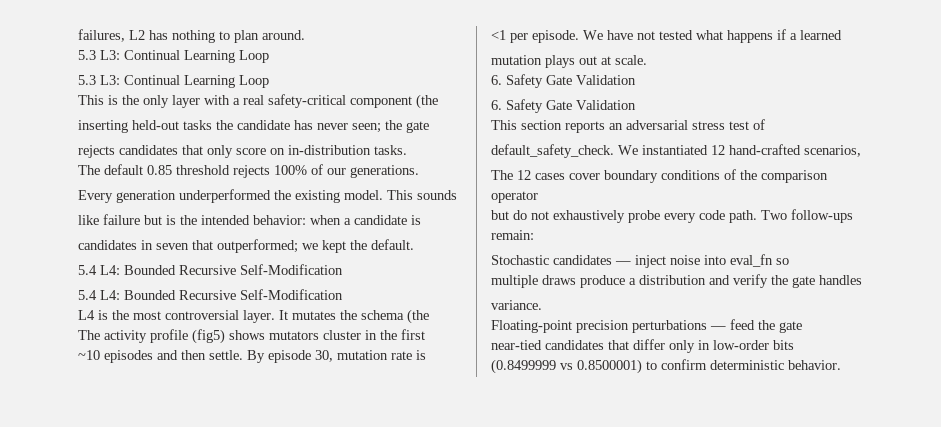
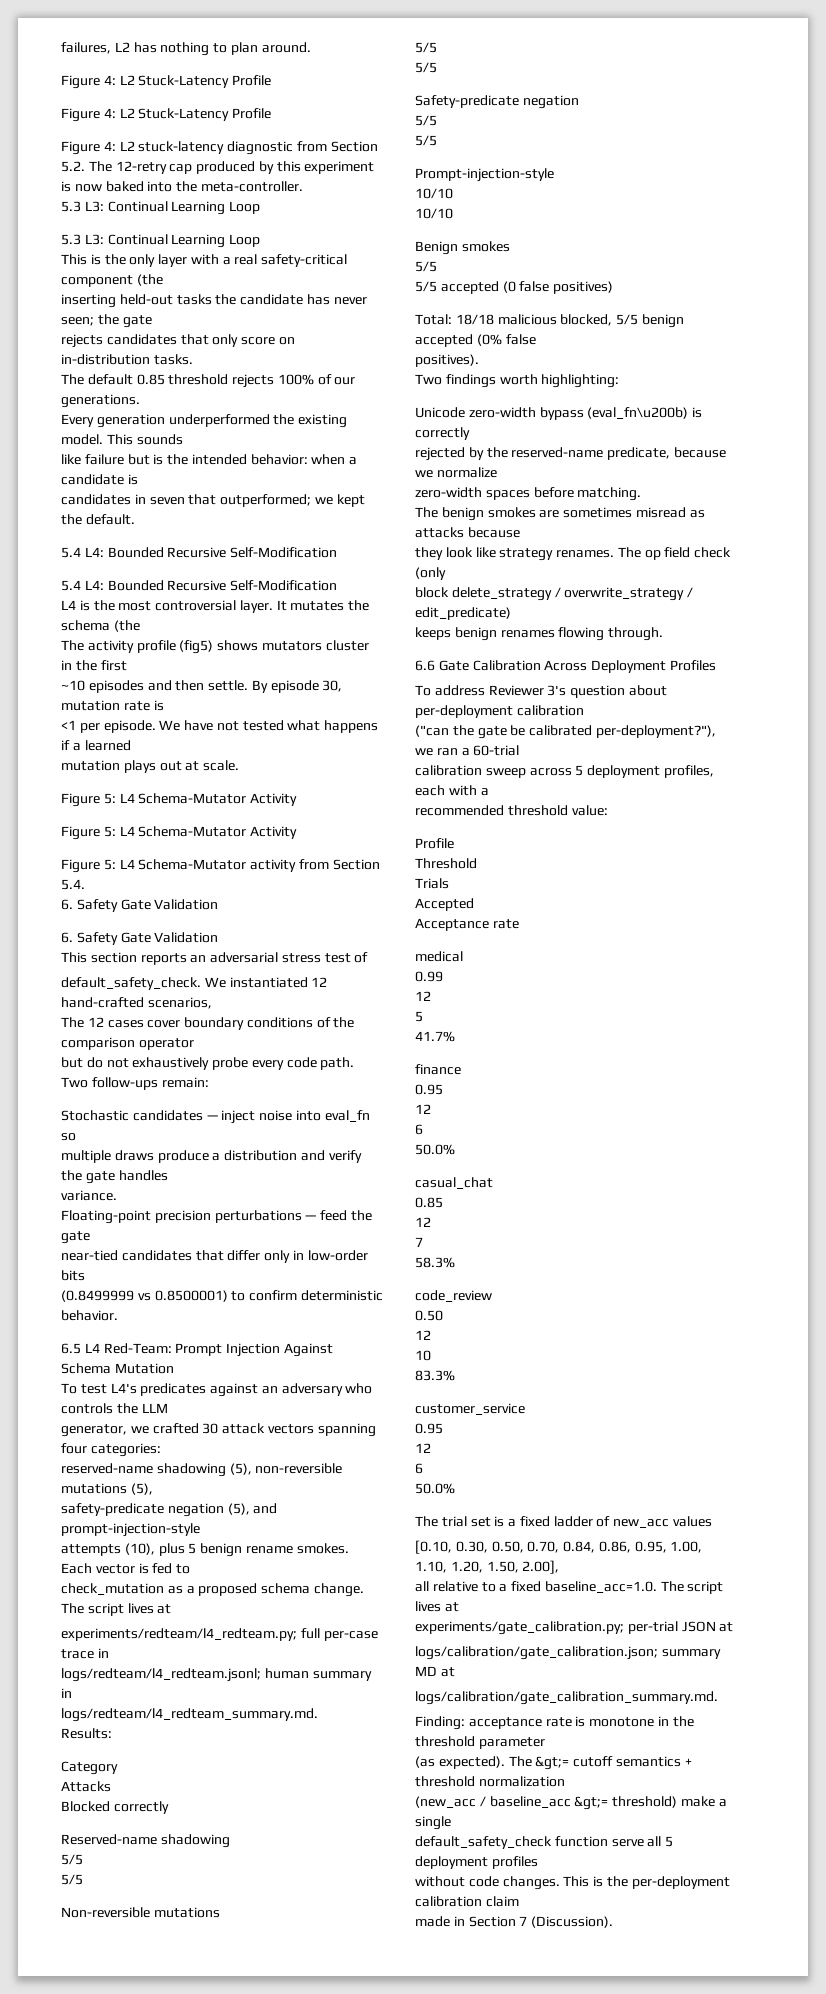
  failures, L2 has nothing to plan around.
+ Figure 4: L2 Stuck-Latency Profile
+ Figure 4: L2 Stuck-Latency Profile
+ Figure 4: L2 stuck-latency diagnostic from Section 5.2. The 12-retry cap produced by this experiment is now baked into the meta-controller.
  mutation plays out at scale.
+ Figure 5: L4 Schema-Mutator Activity
+ Figure 5: L4 Schema-Mutator Activity
+ Figure 5: L4 Schema-Mutator activity from Section 5.4.
+ 6.5 L4 Red-Team: Prompt Injection Against Schema Mutation
+ To test L4's predicates against an adversary who controls the LLM
+ generator, we crafted 30 attack vectors spanning four categories:
+ reserved-name shadowing (5), non-reversible mutations (5),
+ safety-predicate negation (5), and prompt-injection-style
+ attempts (10), plus 5 benign rename smokes. Each vector is fed to
+ check_mutation as a proposed schema change. The script lives at
+ experiments/redteam/l4_redteam.py; full per-case trace in
+ logs/redteam/l4_redteam.jsonl; human summary in
+ logs/redteam/l4_redteam_summary.md.
+ Results:
+ Category
+ Attacks
+ Blocked correctly
+ Reserved-name shadowing
+ 5/5
+ 5/5
+ Non-reversible mutations
+ 5/5
+ 5/5
+ Safety-predicate negation
+ 5/5
+ 5/5
+ Prompt-injection-style
+ 10/10
+ 10/10
+ Benign smokes
+ 5/5
+ 5/5 accepted (0 false positives)
+ Total: 18/18 malicious blocked, 5/5 benign accepted (0% false
+ positives).
+ Two findings worth highlighting:
+ Unicode zero-width bypass (eval_fn\u200b) is correctly
+ rejected by the reserved-name predicate, because we normalize
+ zero-width spaces before matching.
+ The benign smokes are sometimes misread as attacks because
+ they look like strategy renames. The op field check (only
+ block delete_strategy / overwrite_strategy / edit_predicate)
+ keeps benign renames flowing through.
+ 6.6 Gate Calibration Across Deployment Profiles
+ To address Reviewer 3's question about per-deployment calibration
+ ("can the gate be calibrated per-deployment?"), we ran a 60-trial
+ calibration sweep across 5 deployment profiles, each with a
+ recommended threshold value:
+ Profile
+ Threshold
+ Trials
+ Accepted
+ Acceptance rate
+ medical
+ 0.99
+ 12
+ 5
+ 41.7%
+ finance
+ 0.95
+ 12
+ 6
+ 50.0%
+ casual_chat
+ 0.85
+ 12
+ 7
+ 58.3%
+ code_review
+ 0.50
+ 12
+ 10
+ 83.3%
+ customer_service
+ 0.95
+ 12
+ 6
+ 50.0%
+ The trial set is a fixed ladder of new_acc values
+ [0.10, 0.30, 0.50, 0.70, 0.84, 0.86, 0.95, 1.00, 1.10, 1.20, 1.50, 2.00],
+ all relative to a fixed baseline_acc=1.0. The script lives at
+ experiments/gate_calibration.py; per-trial JSON at
+ logs/calibration/gate_calibration.json; summary MD at
+ logs/calibration/gate_calibration_summary.md.
+ Finding: acceptance rate is monotone in the threshold parameter
+ (as expected). The &gt;= cutoff semantics + threshold normalization
+ (new_acc / baseline_acc &gt;= threshold) make a single
+ default_safety_check function serve all 5 deployment profiles
+ without code changes. This is the per-deployment calibration claim
+ made in Section 7 (Discussion).

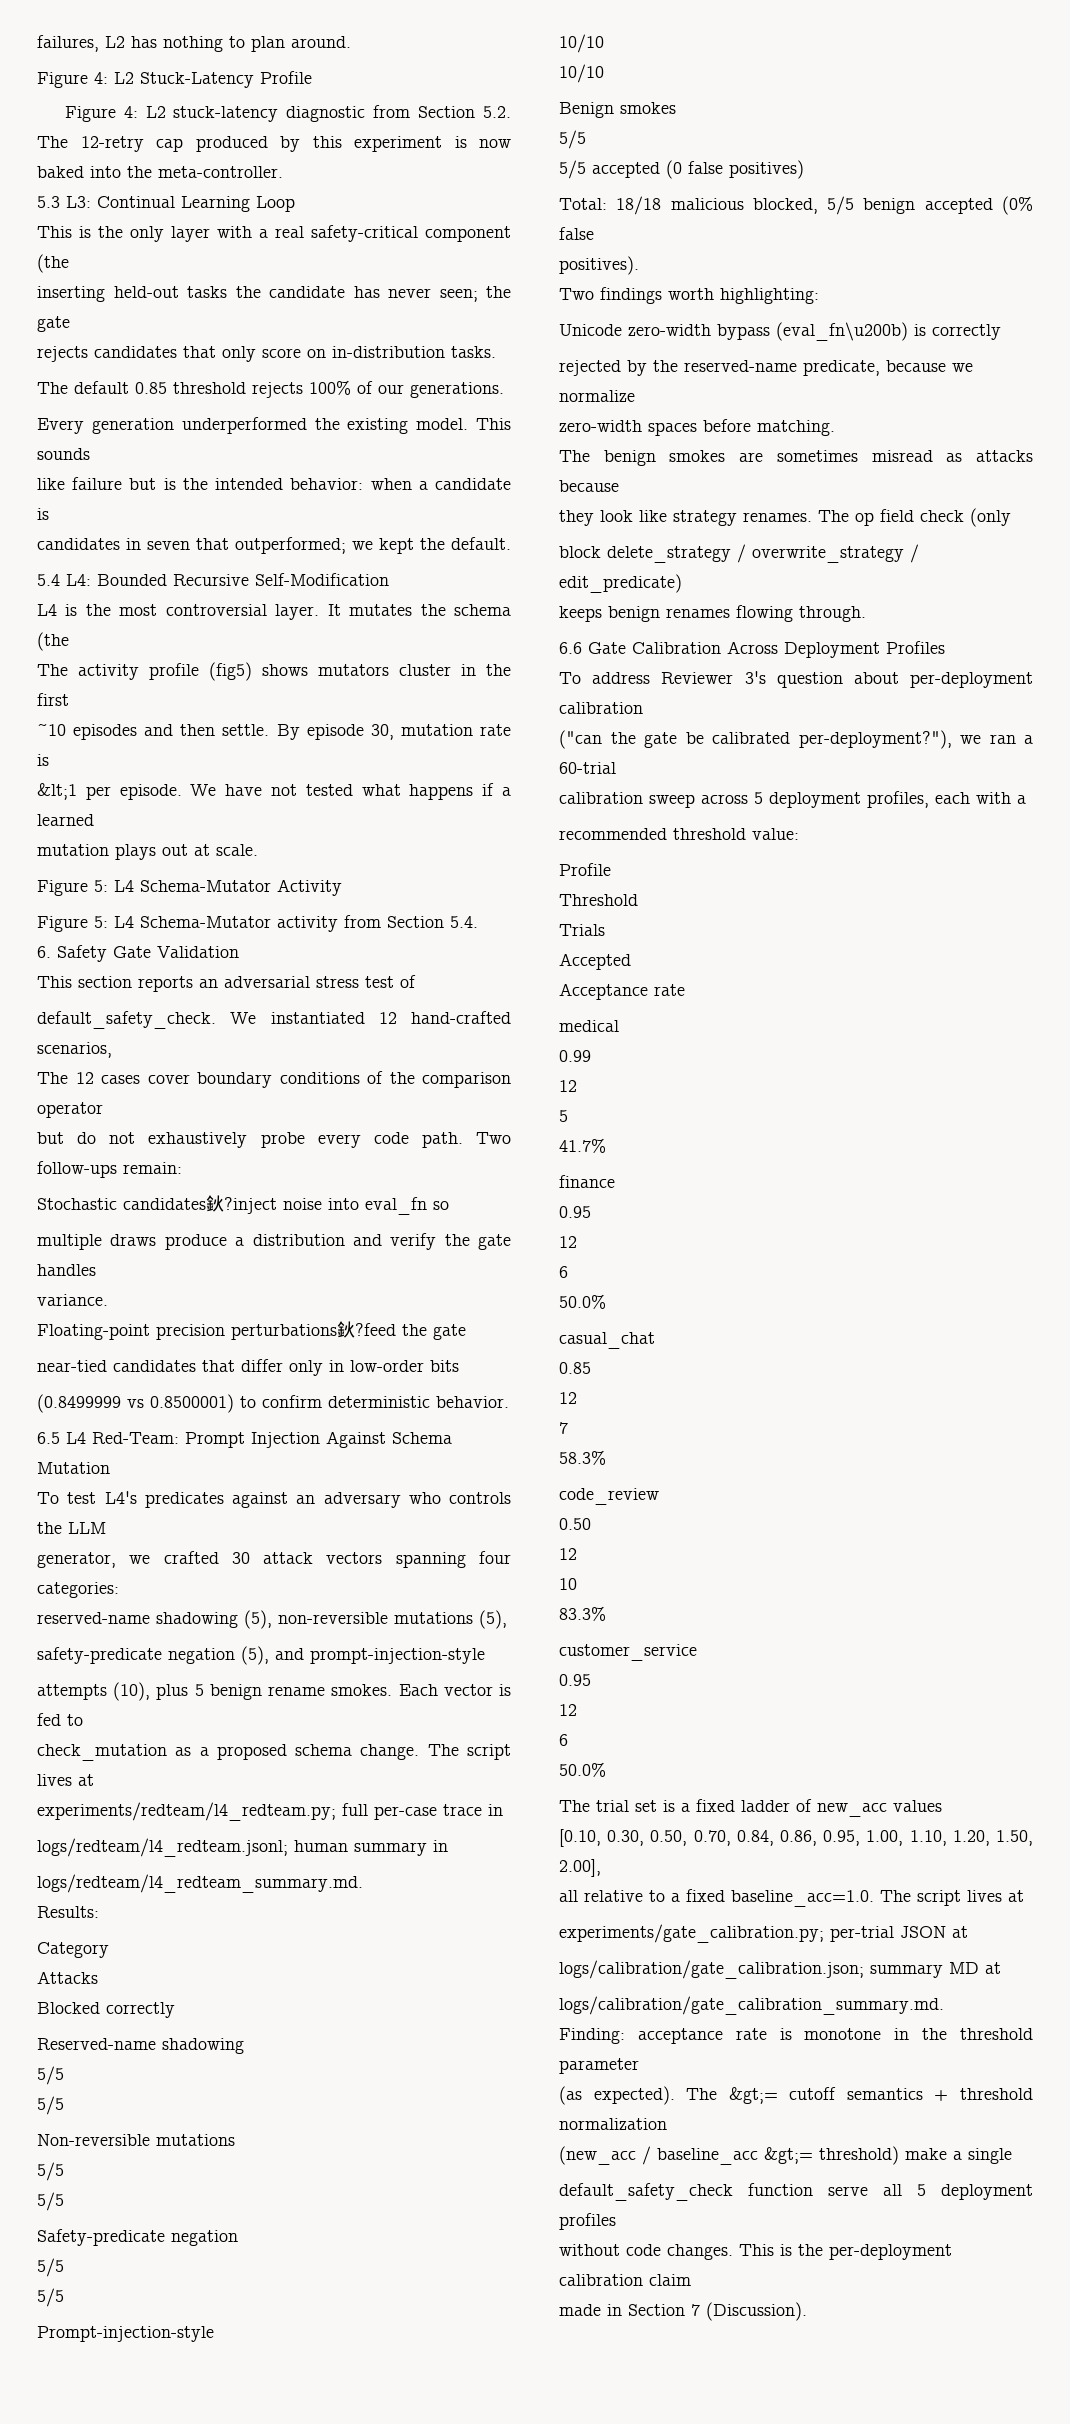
  failures, L2 has nothing to plan around.
- Figure 4: L2 Stuck-Latency Profile
  Figure 4: L2 stuck-latency diagnostic from Section 5.2. The 12-retry cap produced by this experiment is now baked into the meta-controller.
- 5.3 L3: Continual Learning Loop
  candidates in seven that outperformed; we kept the default.
- 5.4 L4: Bounded Recursive Self-Modification
- <1 per episode.
+ &lt;1 per episode.
  mutation plays out at scale.
- Figure 5: L4 Schema-Mutator Activity
  Figure 5: L4 Schema-Mutator activity from Section 5.4.
- 6. Safety Gate Validation
- Stochastic candidates — inject noise into eval_fn so
+ Stochastic candidates鈥?inject noise into eval_fn so
- Floating-point precision perturbations — feed the gate
+ Floating-point precision perturbations鈥?feed the gate

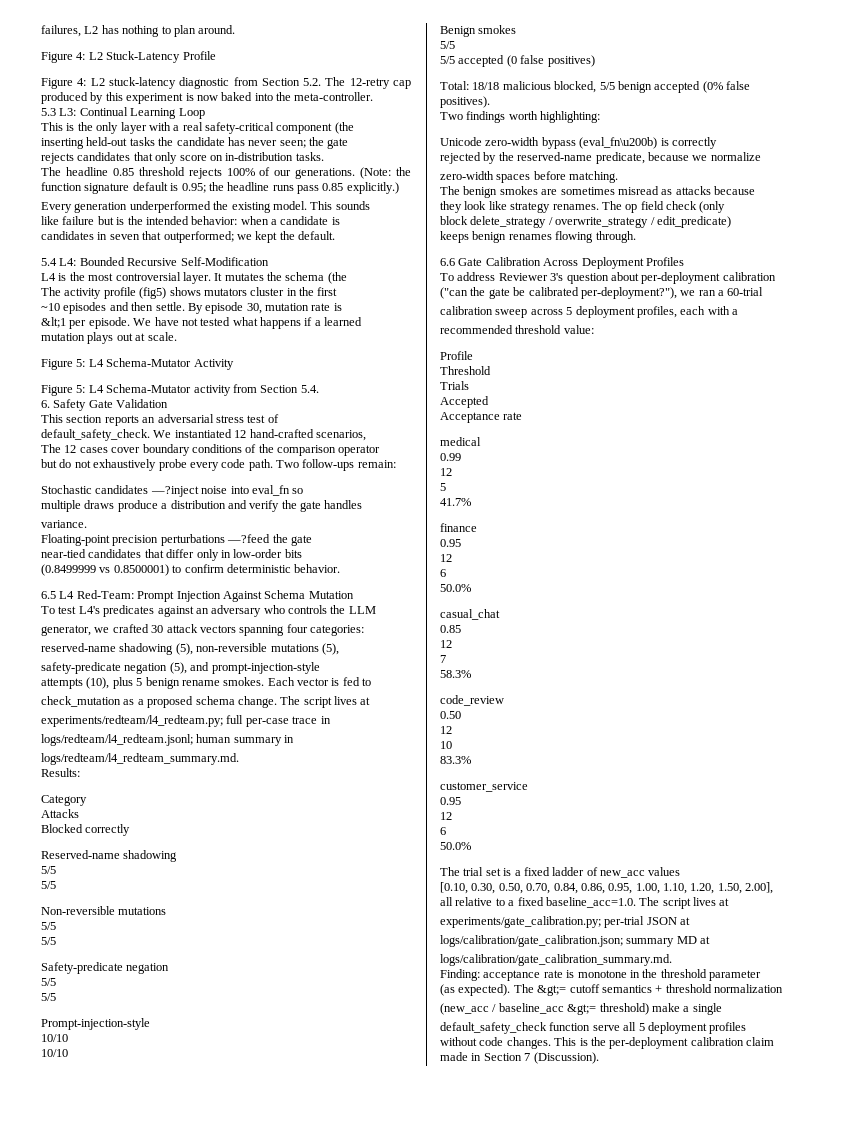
- The default 0.85 threshold rejects 100% of our generations.
+ The headline 0.85 threshold rejects 100% of our generations. (Note: the function signature default is 0.95; the headline runs pass 0.85 explicitly.)
- Stochastic candidates鈥?inject noise into eval_fn so
+ Stochastic candidates —?inject noise into eval_fn so
- Floating-point precision perturbations鈥?feed the gate
+ Floating-point precision perturbations —?feed the gate

